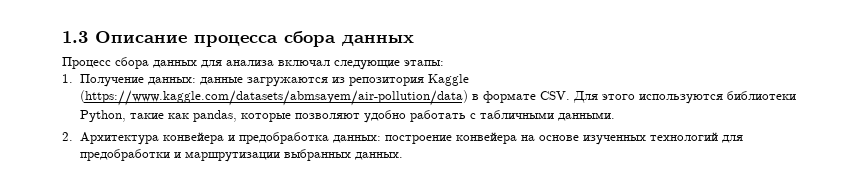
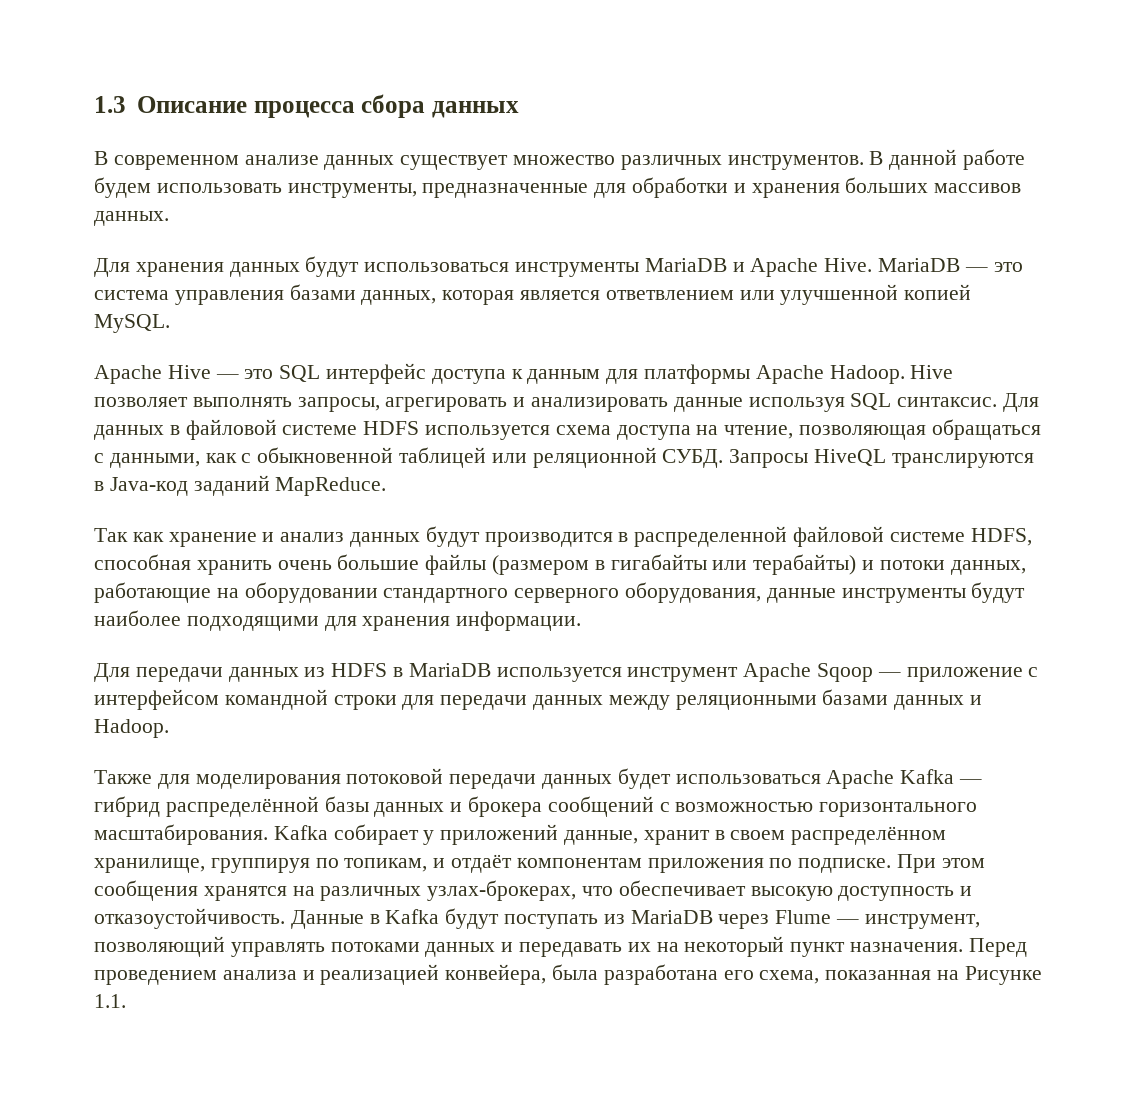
- Процесс сбора данных для анализа включал следующие этапы:
- 1. Получение данных: данные загружаются из репозитория Kaggle (https://www.kaggle.com/datasets/abmsayem/air-pollution/data) в формате CSV. Для этого используются библиотеки Python, такие как pandas, которые позволяют удобно работать с табличными данными.
- 2. Архитектура конвейера и предобработка данных: построение конвейера на основе изученных технологий для предобработки и маршрутизации выбранных данных.
+ В современном анализе данных существует множество различных инструментов. В данной работе будем использовать инструменты, предназначенные для обработки и хранения больших массивов данных.
+ Для хранения данных будут использоваться инструменты MariaDB и Apache Hive. MariaDB — это система управления базами данных, которая является ответвлением или улучшенной копией MySQL.
+ Apache Hive — это SQL интерфейс доступа к данным для платформы Apache Hadoop. Hive позволяет выполнять запросы, агрегировать и анализировать данные используя SQL синтаксис. Для данных в файловой системе HDFS используется схема доступа на чтение, позволяющая обращаться с данными, как с обыкновенной таблицей или реляционной СУБД. Запросы HiveQL транслируются в Java-код заданий MapReduce.
+ Так как хранение и анализ данных будут производится в распределенной файловой системе HDFS, способная хранить очень большие файлы (размером в гигабайты или терабайты) и потоки данных, работающие на оборудовании стандартного серверного оборудования, данные инструменты будут наиболее подходящими для хранения информации.
+ Для передачи данных из HDFS в MariaDB используется инструмент Apache Sqoop — приложение с интерфейсом командной строки для передачи данных между реляционными базами данных и Hadoop.
+ Также для моделирования потоковой передачи данных будет использоваться Apache Kafka — гибрид распределённой базы данных и брокера сообщений с возможностью горизонтального масштабирования. Kafka собирает у приложений данные, хранит в своем распределённом хранилище, группируя по топикам, и отдаёт компонентам приложения по подписке. При этом сообщения хранятся на различных узлах-брокерах, что обеспечивает высокую доступность и отказоустойчивость. Данные в Kafka будут поступать из MariaDB через Flume — инструмент, позволяющий управлять потоками данных и передавать их на некоторый пункт назначения. Перед проведением анализа и реализацией конвейера, была разработана его схема, показанная на Рисунке 1.1.

